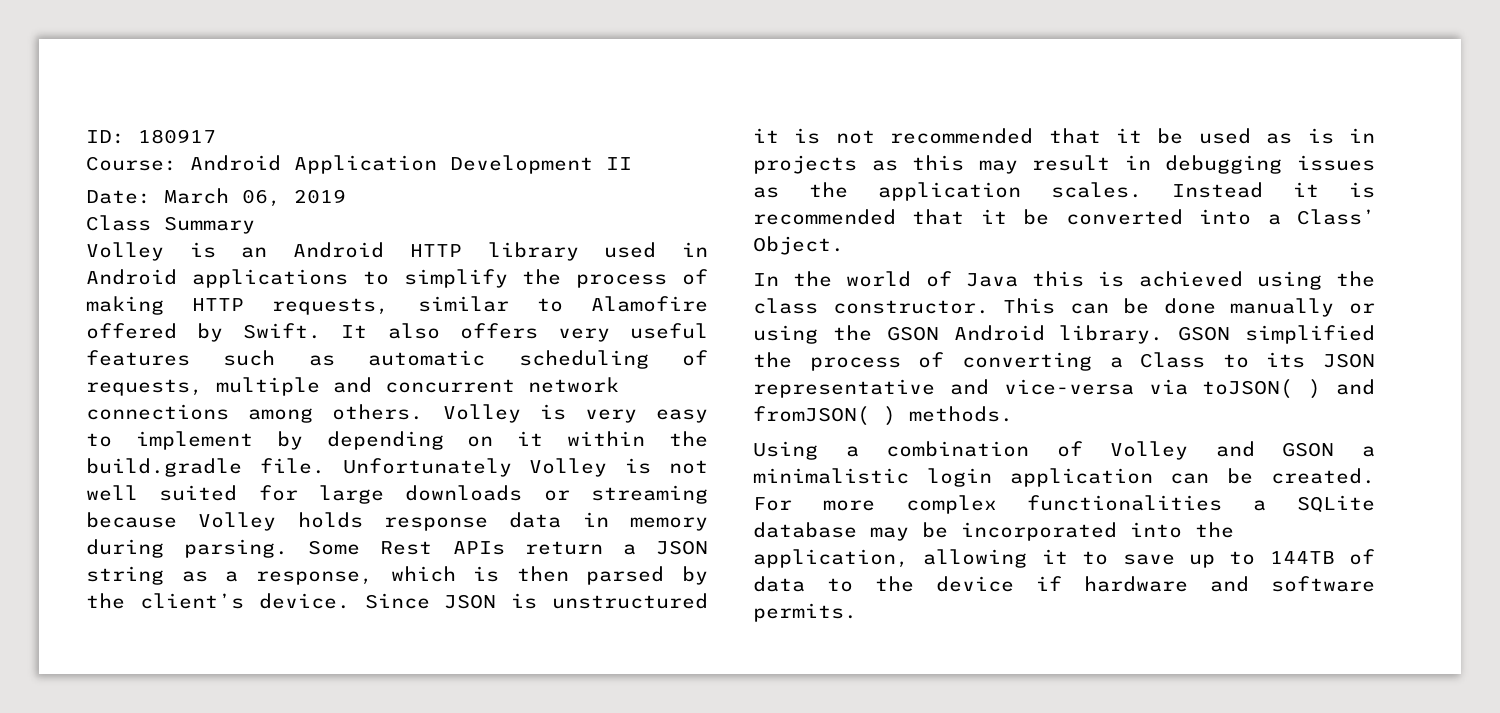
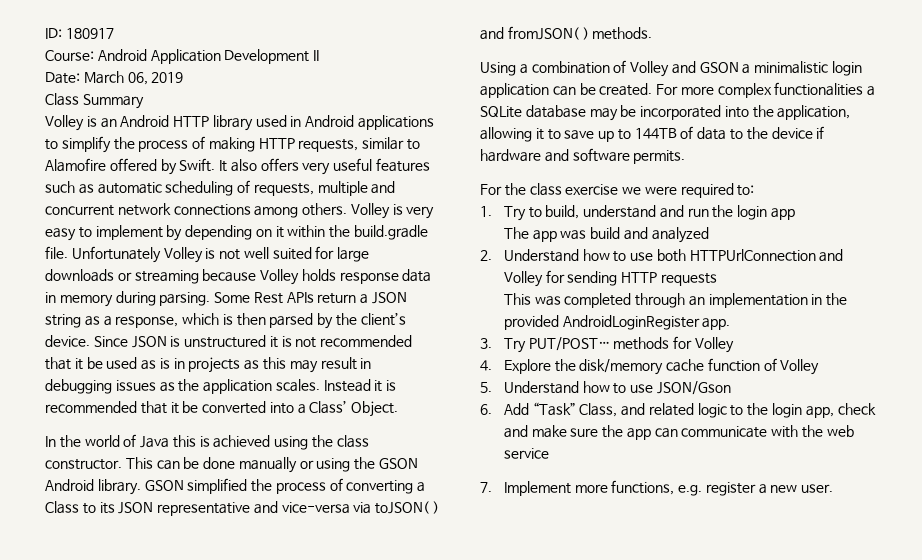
+ For the class exercise we were required to:
+ 1. Try to build, understand and run the login app
+ The app was build and analyzed
+ 2. Understand how to use both HTTPUrlConnection and Volley for sending HTTP requests
+ This was completed through an implementation in the provided AndroidLoginRegister app.
+ 3. Try PUT/POST… methods for Volley
+ 4. Explore the disk/memory cache function of Volley
+ 5. Understand how to use JSON/Gson
+ 6. Add “Task” Class, and related logic to the login app, check and make sure the app can communicate with the web service
+ 7. Implement more functions, e.g. register a new user.

